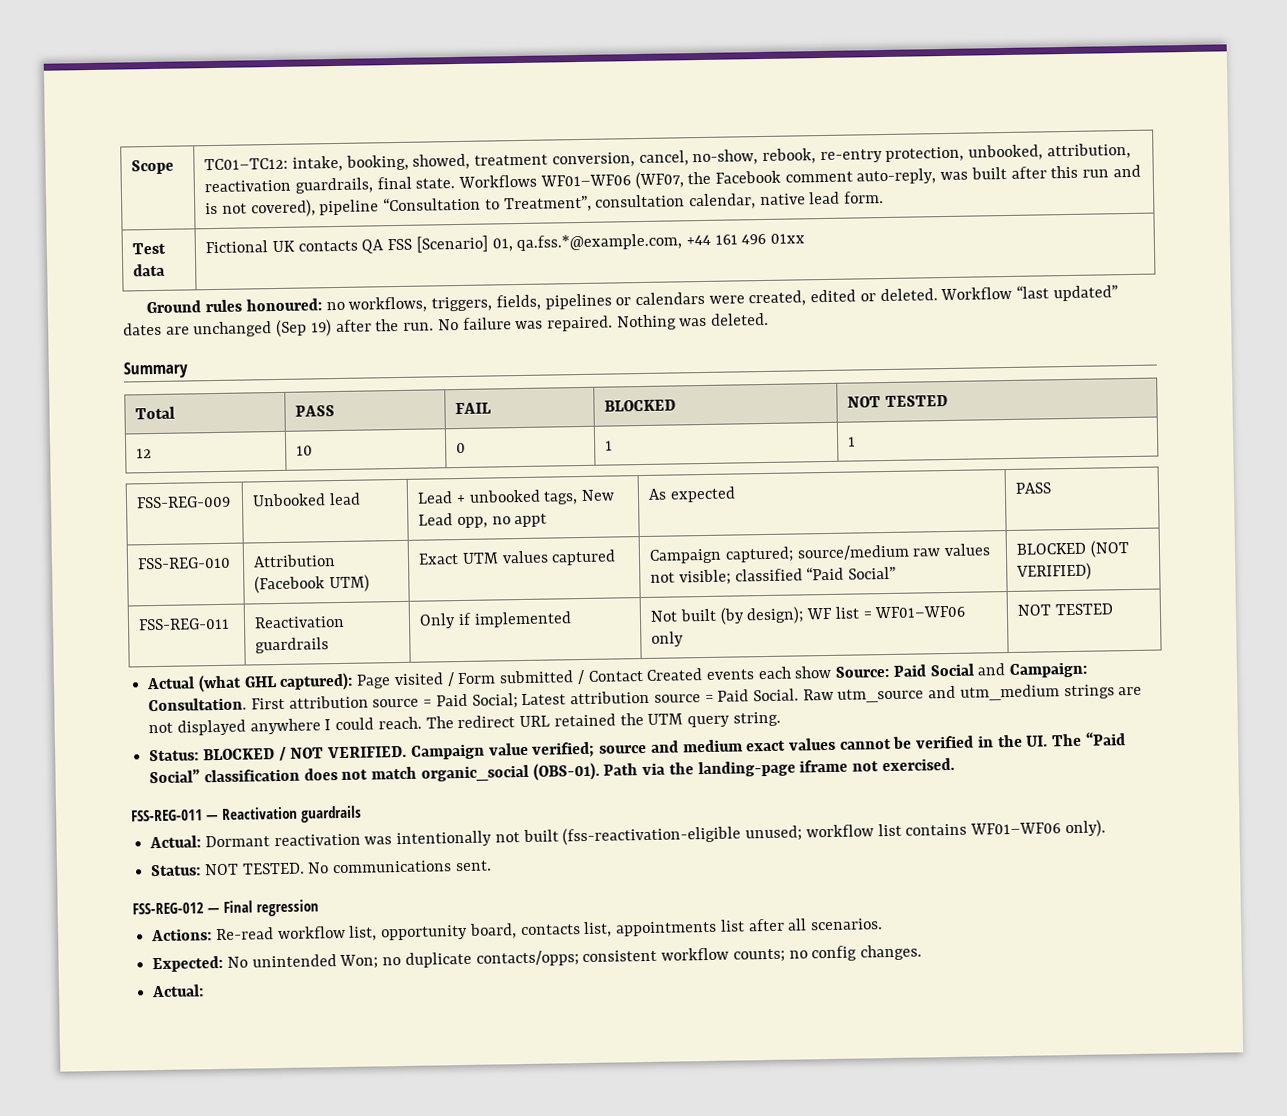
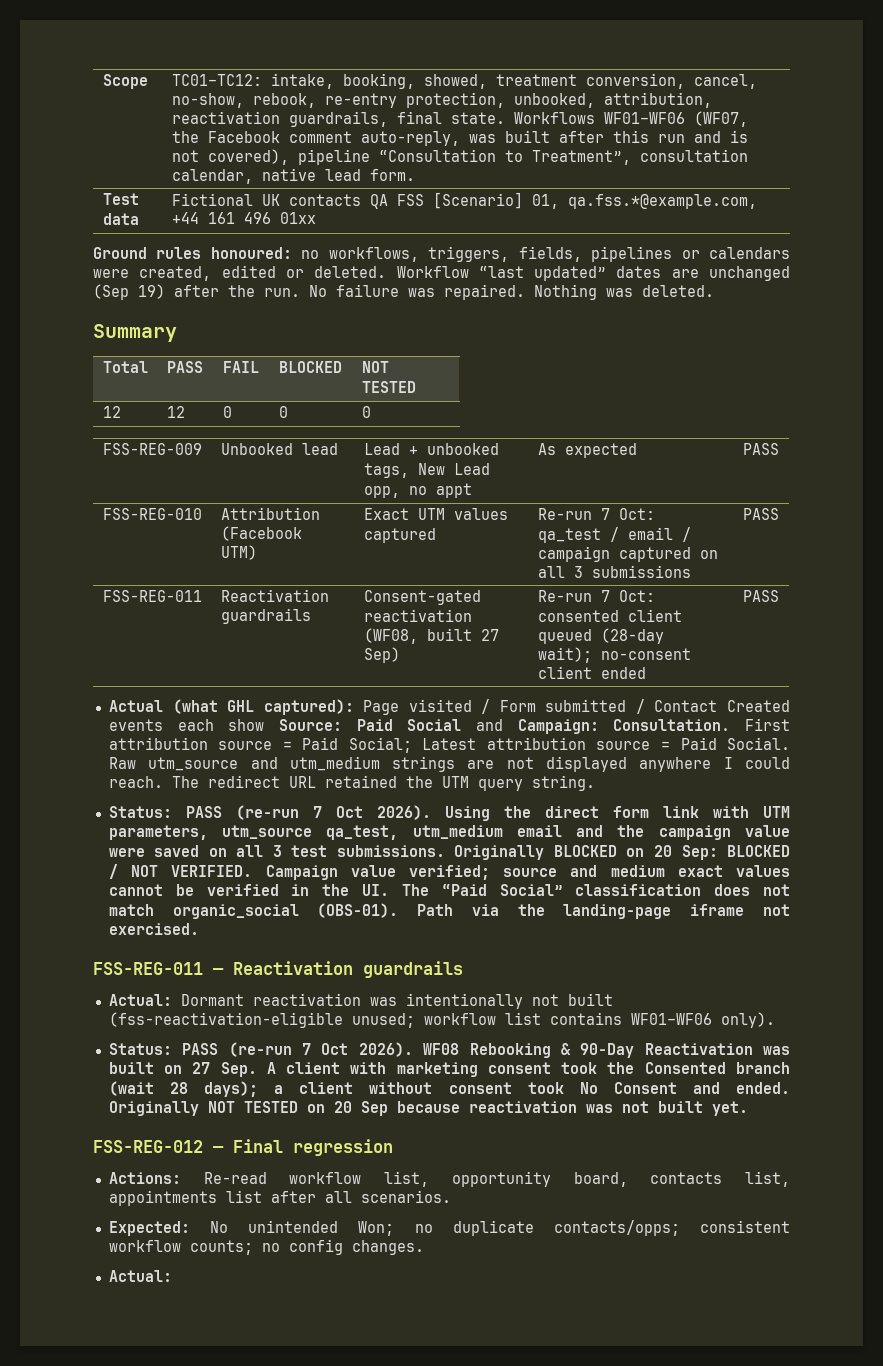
- 12 | 10 | 0 | 1 | 1
+ 12 | 12 | 0 | 0 | 0
- FSS-REG-010 | Attribution (Facebook UTM) | Exact UTM values captured | Campaign captured; source/medium raw values not visible; classified “Paid Social” | BLOCKED (NOT VERIFIED)
- FSS-REG-011 | Reactivation guardrails | Only if implemented | Not built (by design); WF list = WF01–WF06 only | NOT TESTED
+ FSS-REG-010 | Attribution (Facebook UTM) | Exact UTM values captured | Re-run 7 Oct: qa_test / email / campaign captured on all 3 submissions | PASS
+ FSS-REG-011 | Reactivation guardrails | Consent-gated reactivation (WF08, built 27 Sep) | Re-run 7 Oct: consented client queued (28-day wait); no-consent client ended | PASS
- Status: BLOCKED / NOT VERIFIED.
+ Status: PASS (re-run 7 Oct 2026). Using the direct form link with UTM parameters, utm_source qa_test, utm_medium email and the campaign value were saved on all 3 test submissions. Originally BLOCKED on 20 Sep: BLOCKED / NOT VERIFIED.
- Status: NOT TESTED. No communications sent.
+ Status: PASS (re-run 7 Oct 2026). WF08 Rebooking & 90-Day Reactivation was built on 27 Sep. A client with marketing consent took the Consented branch (wait 28 days); a client without consent took No Consent and ended. Originally NOT TESTED on 20 Sep because reactivation was not built yet.

